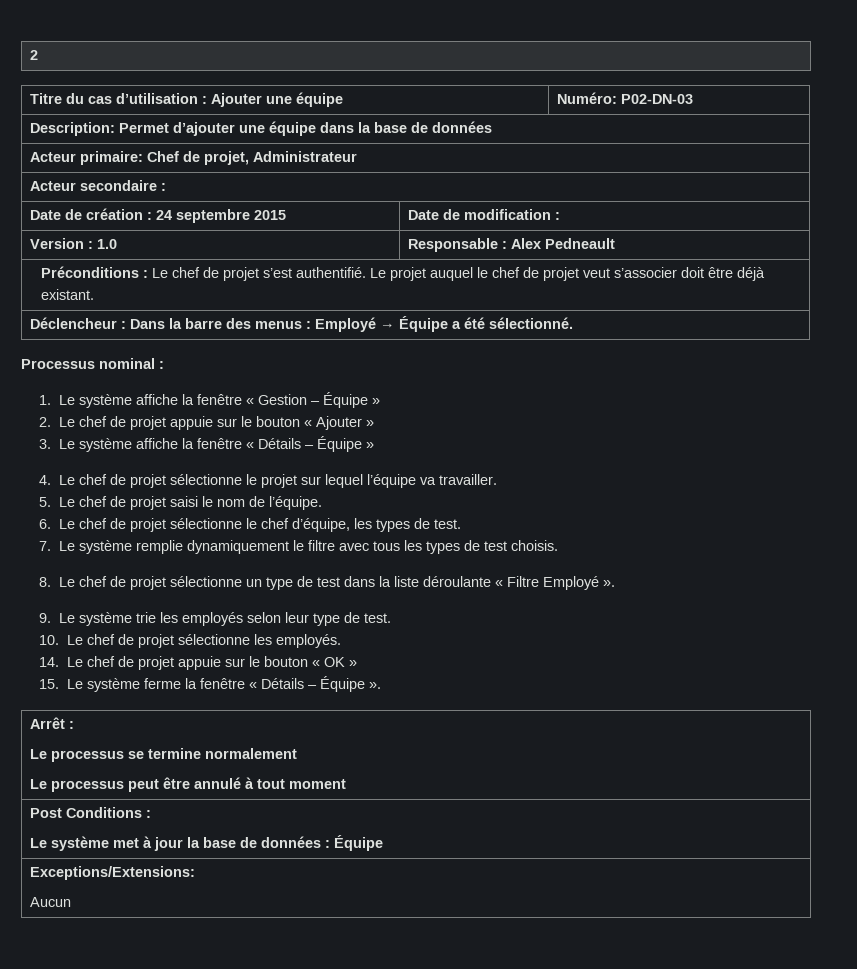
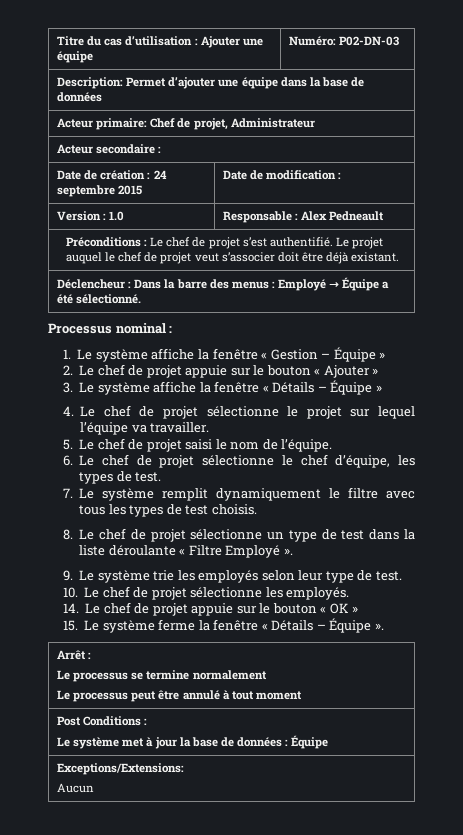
- 2
- 7. Le système remplie dynamiquement le filtre avec tous les types de test choisis.
+ 7. Le système remplit dynamiquement le filtre avec tous les types de test choisis.

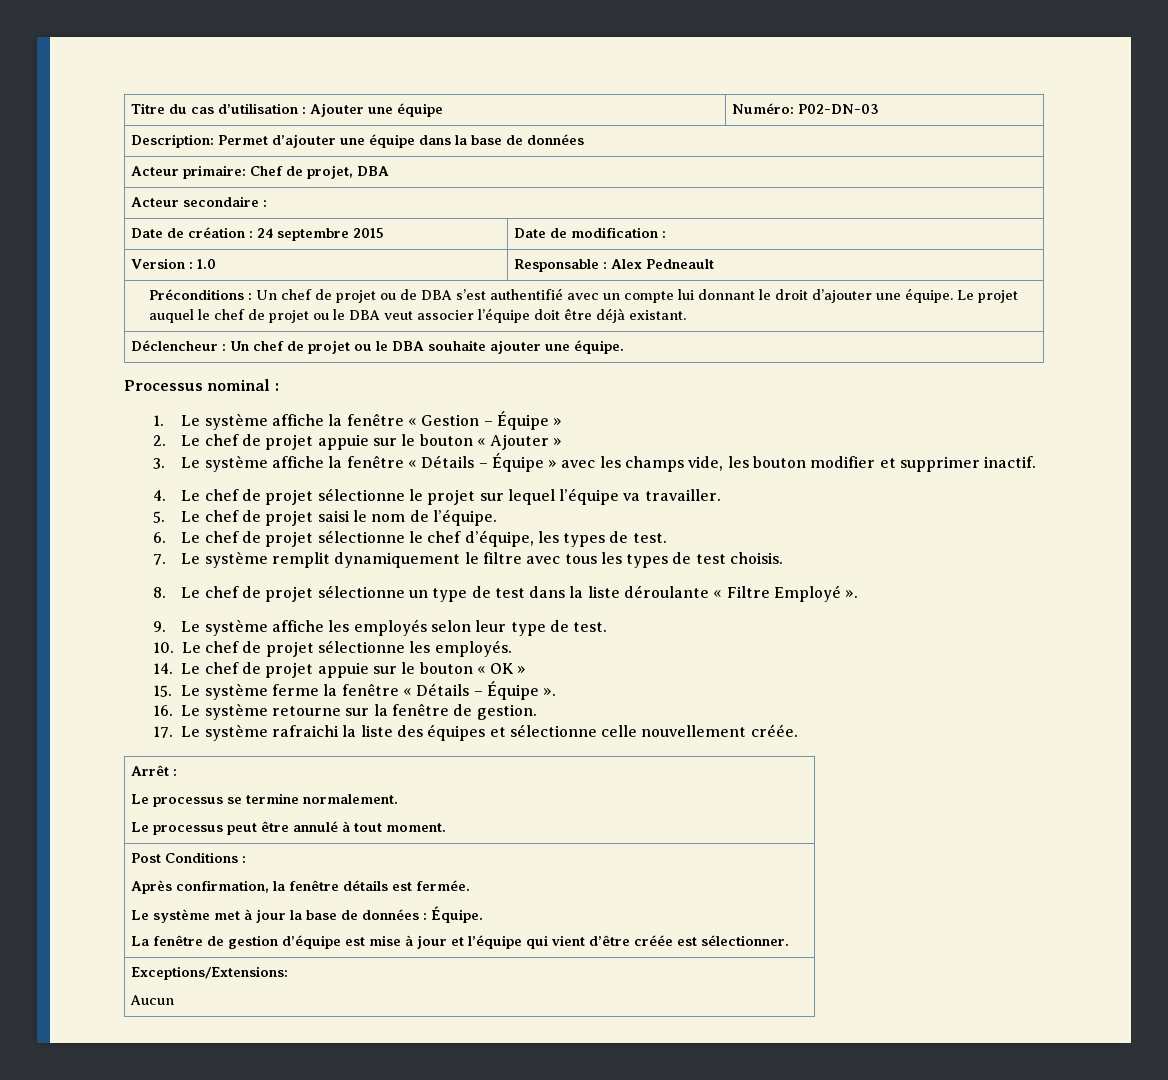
- Acteur primaire: Chef de projet, Administrateur
+ Acteur primaire: Chef de projet, DBA
- Préconditions : Le chef de projet s’est authentifié. Le projet auquel le chef de projet veut s’associer doit être déjà existant.
+ Préconditions : Un chef de projet ou de DBA s’est authentifié avec un compte lui donnant le droit d’ajouter une équipe. Le projet auquel le chef de projet ou le DBA veut associer l’équipe doit être déjà existant.
- Déclencheur : Dans la barre des menus : Employé → Équipe a été sélectionné.
+ Déclencheur : Un chef de projet ou le DBA souhaite ajouter une équipe.
- 3. Le système affiche la fenêtre « Détails – Équipe »
+ 3. Le système affiche la fenêtre « Détails – Équipe » avec les champs vide, les bouton modifier et supprimer inactif.
- 9. Le système trie les employés selon leur type de test.
+ 9. Le système affiche les employés selon leur type de test.
+ 16. Le système retourne sur la fenêtre de gestion.
+ 17. Le système rafraichi la liste des équipes et sélectionne celle nouvellement créée.
  Arrêt :
- Le processus se termine normalement
- Le processus peut être annulé à tout moment
+ Le processus se termine normalement.
+ Le processus peut être annulé à tout moment.
  Post Conditions :
- Le système met à jour la base de données : Équipe
+ Après confirmation, la fenêtre détails est fermée.
+ Le système met à jour la base de données : Équipe.
+ La fenêtre de gestion d’équipe est mise à jour et l’équipe qui vient d’être créée est sélectionner.

